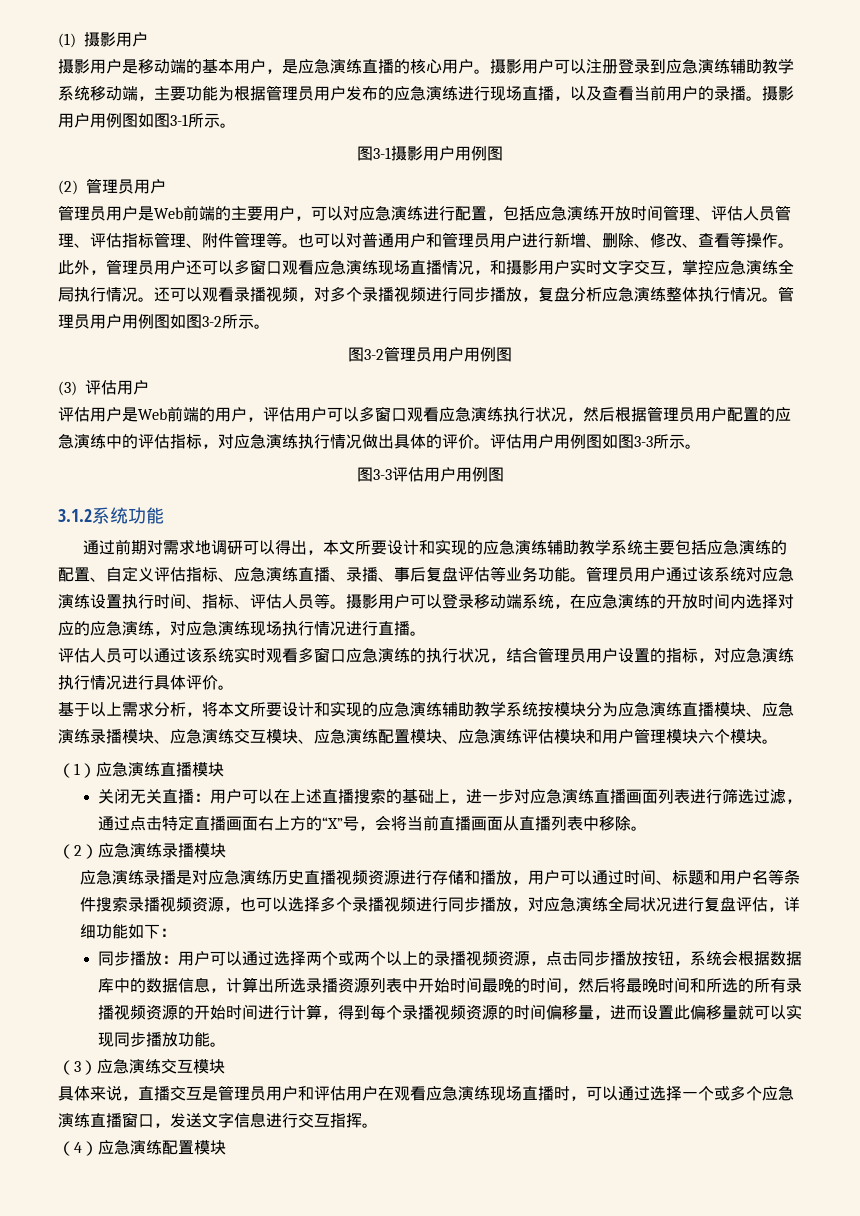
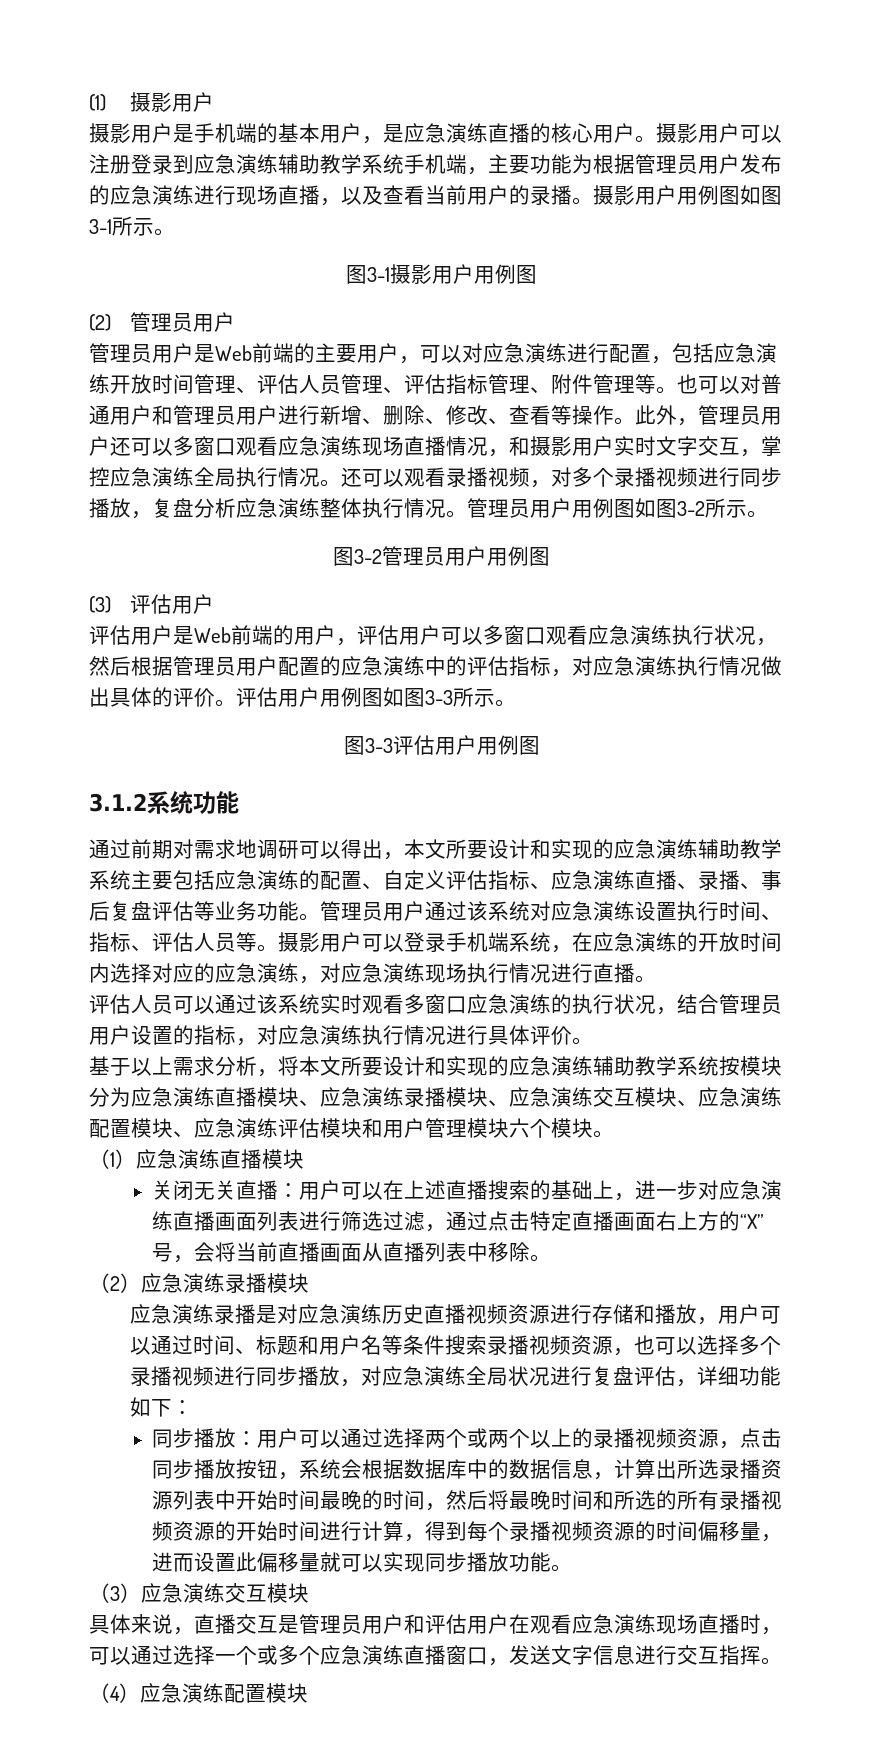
- 摄影用户是移动端的基本用户，是应急演练直播的核心用户。
+ 摄影用户是手机端的基本用户，是应急演练直播的核心用户。
- 摄影用户可以注册登录到应急演练辅助教学系统移动端，主要功能为根据管理员用户发布的应急演练进行现场直播，以及查看当前用户的录播。
+ 摄影用户可以注册登录到应急演练辅助教学系统手机端，主要功能为根据管理员用户发布的应急演练进行现场直播，以及查看当前用户的录播。
- 摄影用户可以登录移动端系统，在应急演练的开放时间内选择对应的应急演练，对应急演练现场执行情况进行直播。
+ 摄影用户可以登录手机端系统，在应急演练的开放时间内选择对应的应急演练，对应急演练现场执行情况进行直播。

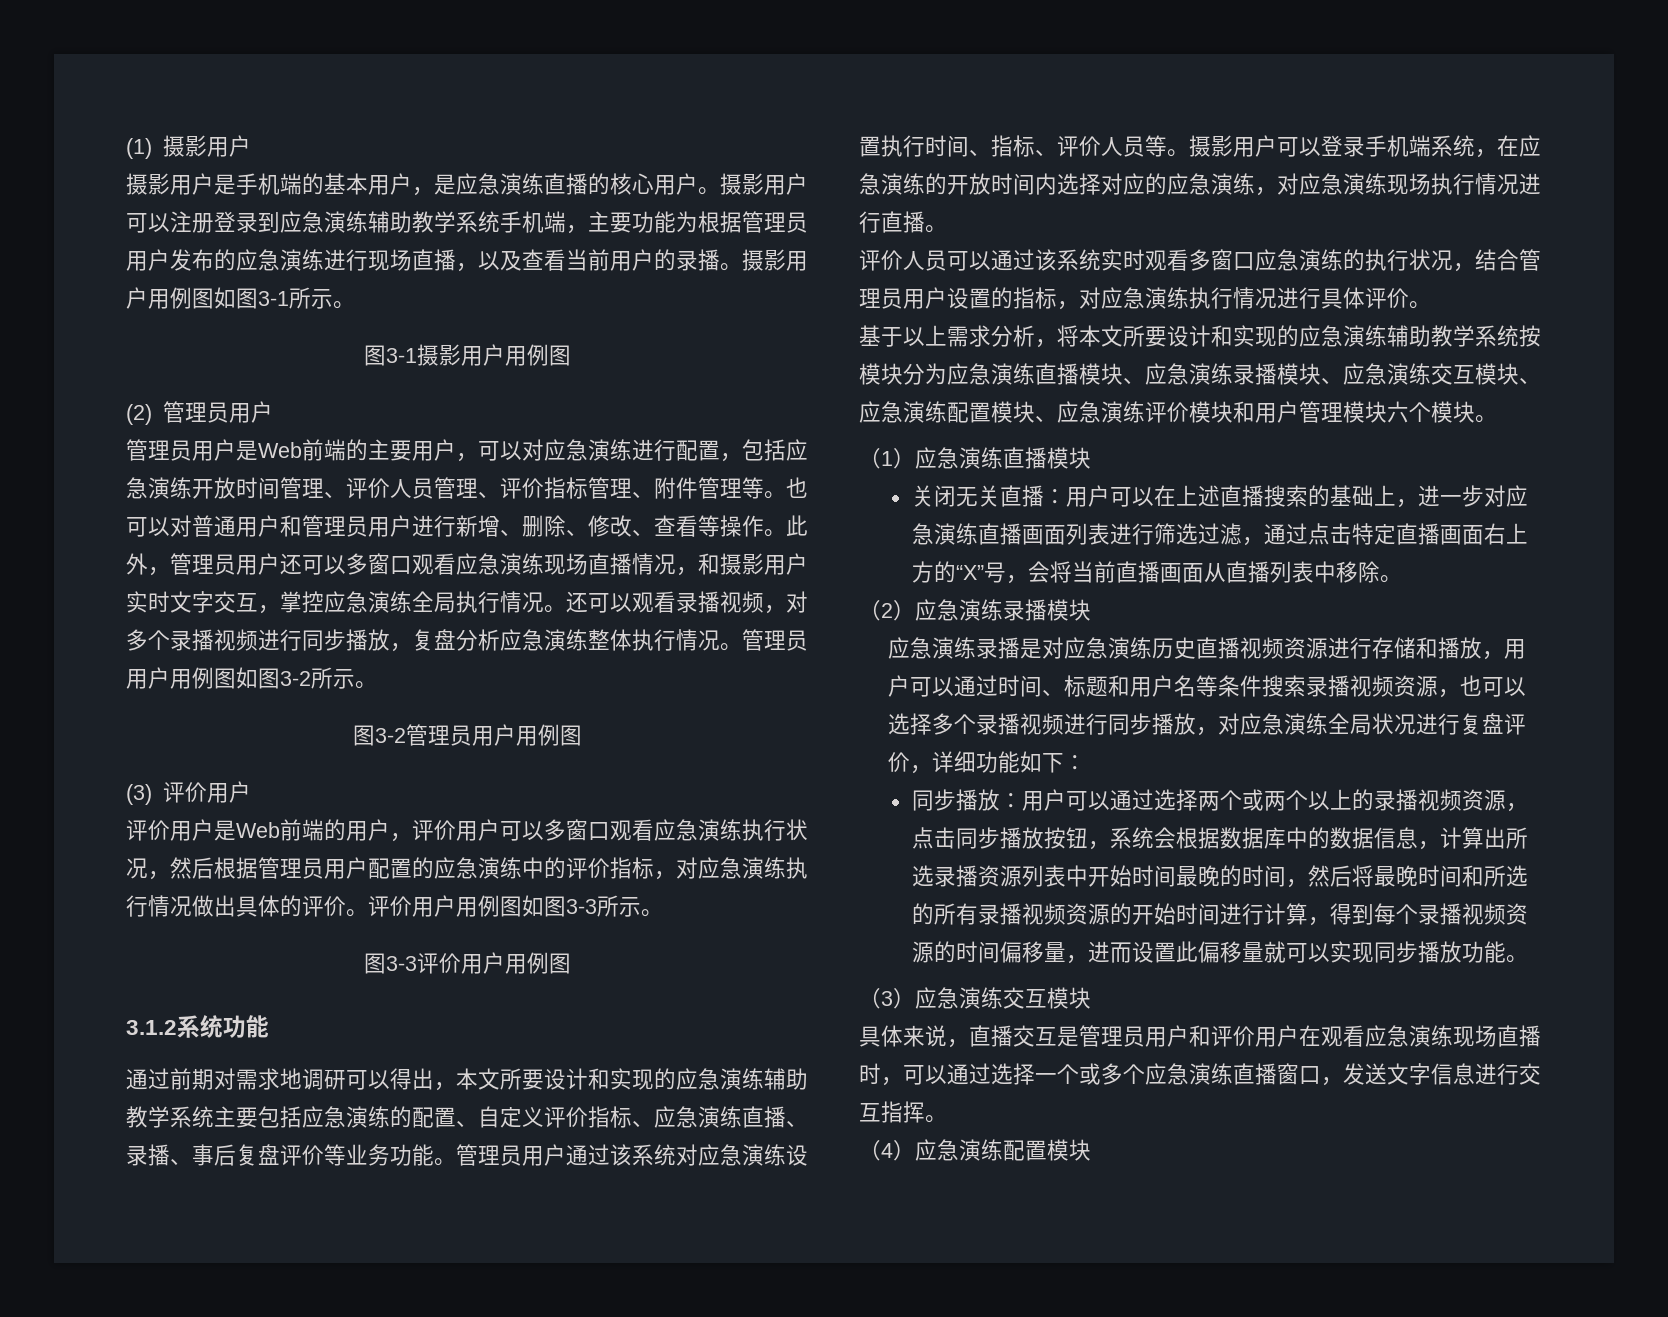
- 管理员用户是Web前端的主要用户，可以对应急演练进行配置，包括应急演练开放时间管理、评估人员管理、评估指标管理、附件管理等。
+ 管理员用户是Web前端的主要用户，可以对应急演练进行配置，包括应急演练开放时间管理、评价人员管理、评价指标管理、附件管理等。
- (3)评估用户
+ (3)评价用户
- 评估用户是Web前端的用户，评估用户可以多窗口观看应急演练执行状况，然后根据管理员用户配置的应急演练中的评估指标，对应急演练执行情况做出具体的评价。
+ 评价用户是Web前端的用户，评价用户可以多窗口观看应急演练执行状况，然后根据管理员用户配置的应急演练中的评价指标，对应急演练执行情况做出具体的评价。
- 评估用户用例图如图3-3所示。
+ 评价用户用例图如图3-3所示。
- 图3-3评估用户用例图
+ 图3-3评价用户用例图
- 通过前期对需求地调研可以得出，本文所要设计和实现的应急演练辅助教学系统主要包括应急演练的配置、自定义评估指标、应急演练直播、录播、事后复盘评估等业务功能。
+ 通过前期对需求地调研可以得出，本文所要设计和实现的应急演练辅助教学系统主要包括应急演练的配置、自定义评价指标、应急演练直播、录播、事后复盘评价等业务功能。
- 管理员用户通过该系统对应急演练设置执行时间、指标、评估人员等。
+ 管理员用户通过该系统对应急演练设置执行时间、指标、评价人员等。
- 评估人员可以通过该系统实时观看多窗口应急演练的执行状况，结合管理员用户设置的指标，对应急演练执行情况进行具体评价。
+ 评价人员可以通过该系统实时观看多窗口应急演练的执行状况，结合管理员用户设置的指标，对应急演练执行情况进行具体评价。
- 基于以上需求分析，将本文所要设计和实现的应急演练辅助教学系统按模块分为应急演练直播模块、应急演练录播模块、应急演练交互模块、应急演练配置模块、应急演练评估模块和用户管理模块六个模块。
+ 基于以上需求分析，将本文所要设计和实现的应急演练辅助教学系统按模块分为应急演练直播模块、应急演练录播模块、应急演练交互模块、应急演练配置模块、应急演练评价模块和用户管理模块六个模块。
- 应急演练录播是对应急演练历史直播视频资源进行存储和播放，用户可以通过时间、标题和用户名等条件搜索录播视频资源，也可以选择多个录播视频进行同步播放，对应急演练全局状况进行复盘评估，详细功能如下：
+ 应急演练录播是对应急演练历史直播视频资源进行存储和播放，用户可以通过时间、标题和用户名等条件搜索录播视频资源，也可以选择多个录播视频进行同步播放，对应急演练全局状况进行复盘评价，详细功能如下：
- 具体来说，直播交互是管理员用户和评估用户在观看应急演练现场直播时，可以通过选择一个或多个应急演练直播窗口，发送文字信息进行交互指挥。
+ 具体来说，直播交互是管理员用户和评价用户在观看应急演练现场直播时，可以通过选择一个或多个应急演练直播窗口，发送文字信息进行交互指挥。

